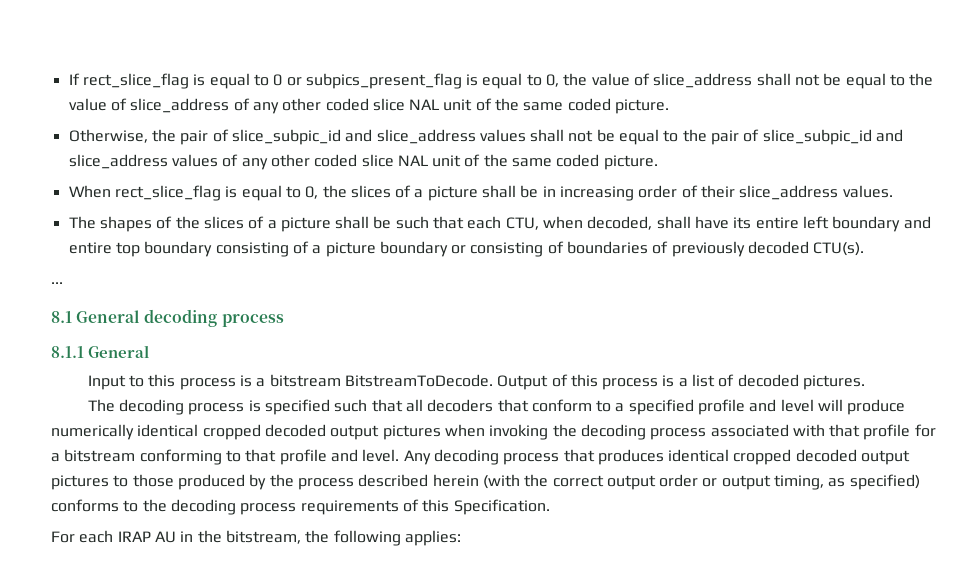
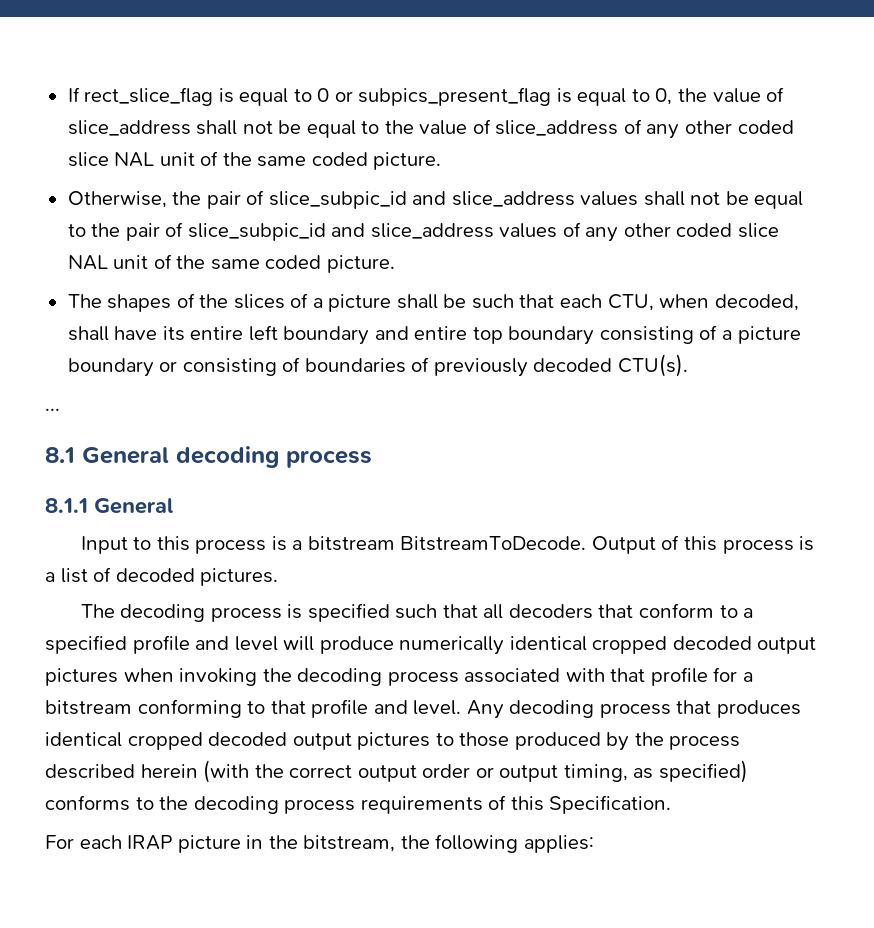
- When rect_slice_flag is equal to 0, the slices of a picture shall be in increasing order of their slice_address values.
- For each IRAP AU in the bitstream, the following applies:
+ For each IRAP picture in the bitstream, the following applies:

